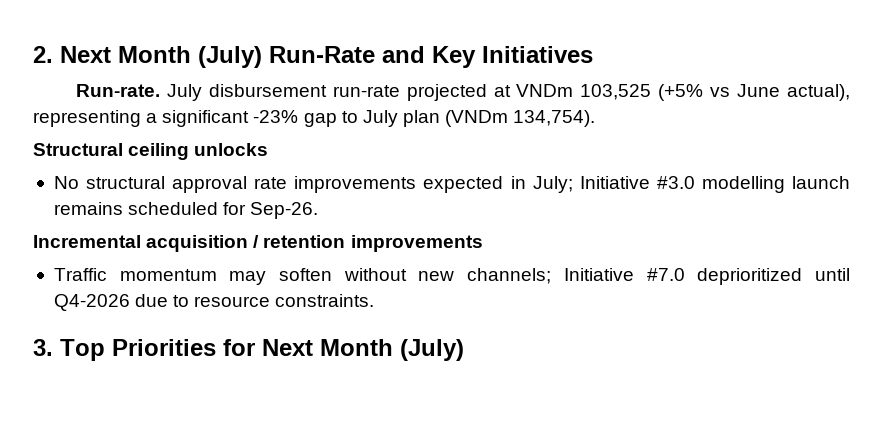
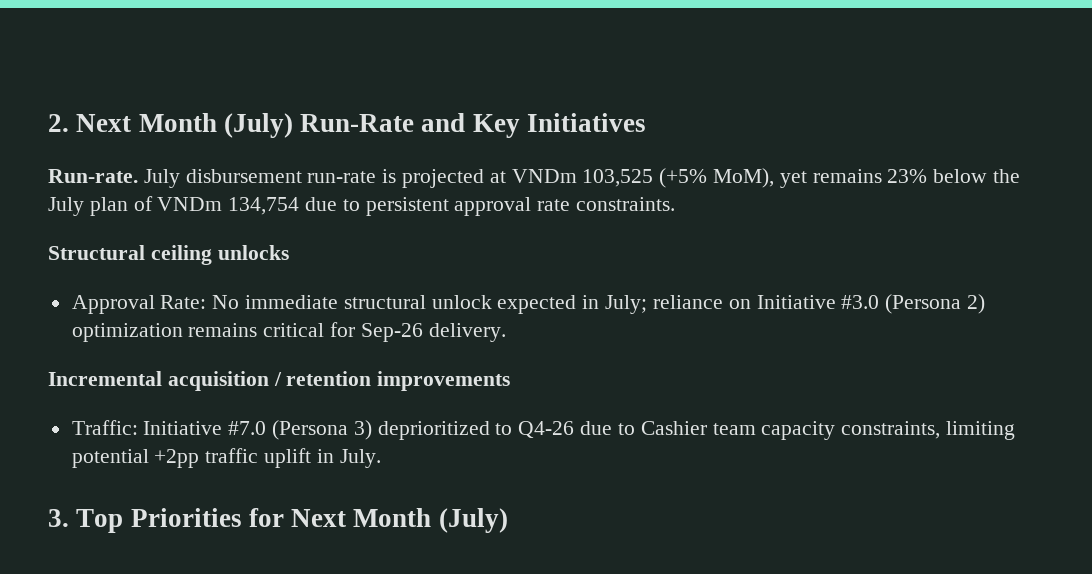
- July disbursement run-rate projected at VNDm 103,525 (+5% vs June actual), representing a significant -23% gap to July plan (VNDm 134,754).
+ July disbursement run-rate is projected at VNDm 103,525 (+5% MoM), yet remains 23% below the July plan of VNDm 134,754 due to persistent approval rate constraints.
  Structural ceiling unlocks
- No structural approval rate improvements expected in July; Initiative #3.0 modelling launch remains scheduled for Sep-26.
+ Approval Rate: No immediate structural unlock expected in July; reliance on Initiative #3.0 (Persona 2) optimization remains critical for Sep-26 delivery.
- Traffic momentum may soften without new channels; Initiative #7.0 deprioritized until Q4-2026 due to resource constraints.
+ Traffic: Initiative #7.0 (Persona 3) deprioritized to Q4-26 due to Cashier team capacity constraints, limiting potential +2pp traffic uplift in July.

